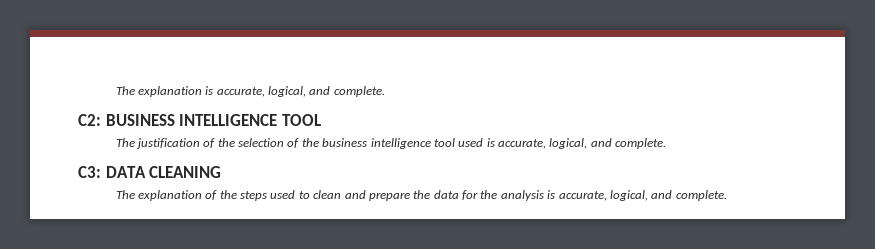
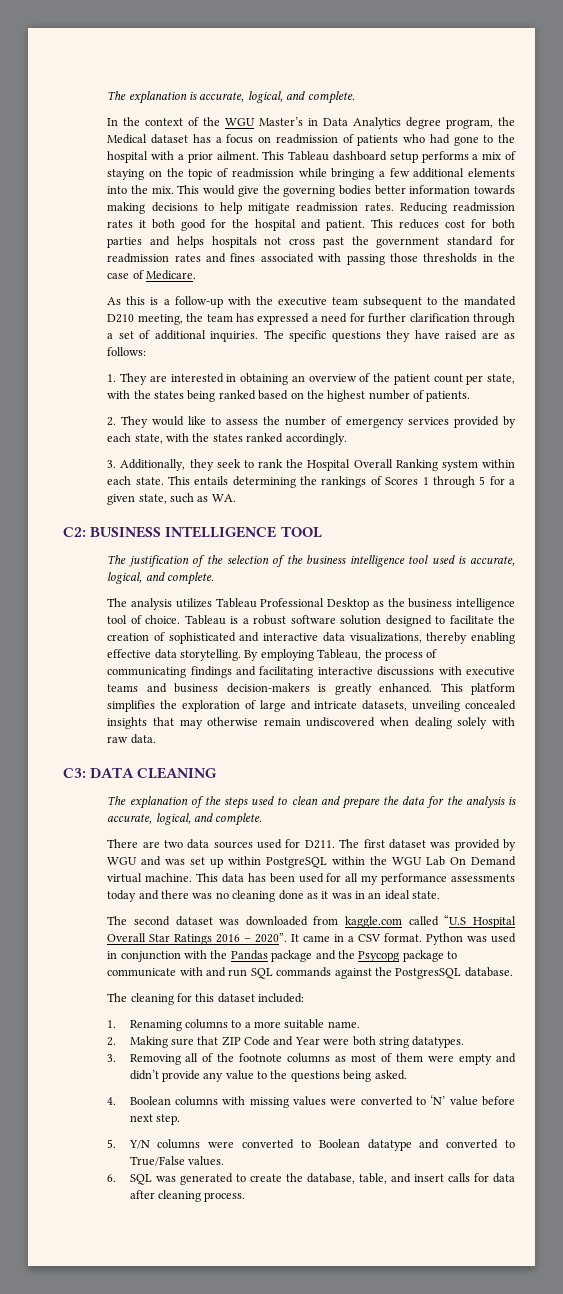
+ In the context of the WGU Master’s in Data Analytics degree program, the Medical dataset has a focus on readmission of patients who had gone to the hospital with a prior ailment. This Tableau dashboard setup performs a mix of staying on the topic of readmission while bringing a few additional elements into the mix. This would give the governing bodies better information towards making decisions to help mitigate readmission rates. Reducing readmission rates it both good for the hospital and patient. This reduces cost for both parties and helps hospitals not cross past the government standard for readmission rates and fines associated with passing those thresholds in the case of Medicare.
+ As this is a follow-up with the executive team subsequent to the mandated D210 meeting, the team has expressed a need for further clarification through a set of additional inquiries. The specific questions they have raised are as follows:
+ 1. They are interested in obtaining an overview of the patient count per state, with the states being ranked based on the highest number of patients.
+ 2. They would like to assess the number of emergency services provided by each state, with the states ranked accordingly.
+ 3. Additionally, they seek to rank the Hospital Overall Ranking system within each state. This entails determining the rankings of Scores 1 through 5 for a given state, such as WA.
+ The analysis utilizes Tableau Professional Desktop as the business intelligence tool of choice. Tableau is a robust software solution designed to facilitate the creation of sophisticated and interactive data visualizations, thereby enabling effective data storytelling. By employing Tableau, the process of communicating findings and facilitating interactive discussions with executive teams and business decision-makers is greatly enhanced. This platform simplifies the exploration of large and intricate datasets, unveiling concealed insights that may otherwise remain undiscovered when dealing solely with raw data.
+ There are two data sources used for D211. The first dataset was provided by WGU and was set up within PostgreSQL within the WGU Lab On Demand virtual machine. This data has been used for all my performance assessments today and there was no cleaning done as it was in an ideal state.
+ The second dataset was downloaded from kaggle.com called “U.S Hospital Overall Star Ratings 2016 – 2020”. It came in a CSV format. Python was used in conjunction with the Pandas package and the Psycopg package to communicate with and run SQL commands against the PostgresSQL database.
+ The cleaning for this dataset included:
+ 1. Renaming columns to a more suitable name.
+ 2. Making sure that ZIP Code and Year were both string datatypes.
+ 3. Removing all of the footnote columns as most of them were empty and didn’t provide any value to the questions being asked.
+ 4. Boolean columns with missing values were converted to ‘N’ value before next step.
+ 5. Y/N columns were converted to Boolean datatype and converted to True/False values.
+ 6. SQL was generated to create the database, table, and insert calls for data after cleaning process.

